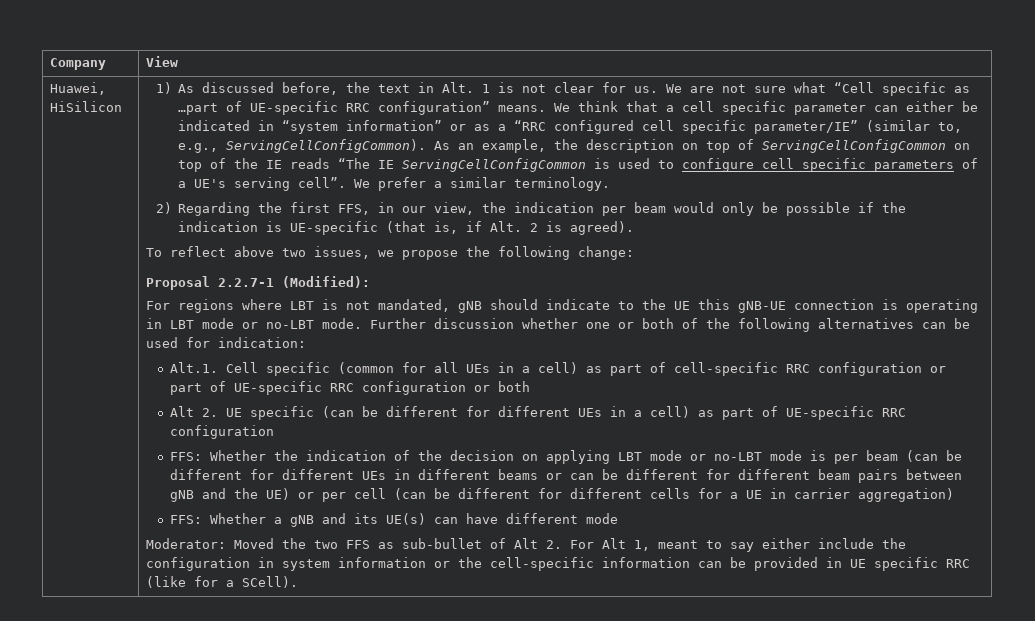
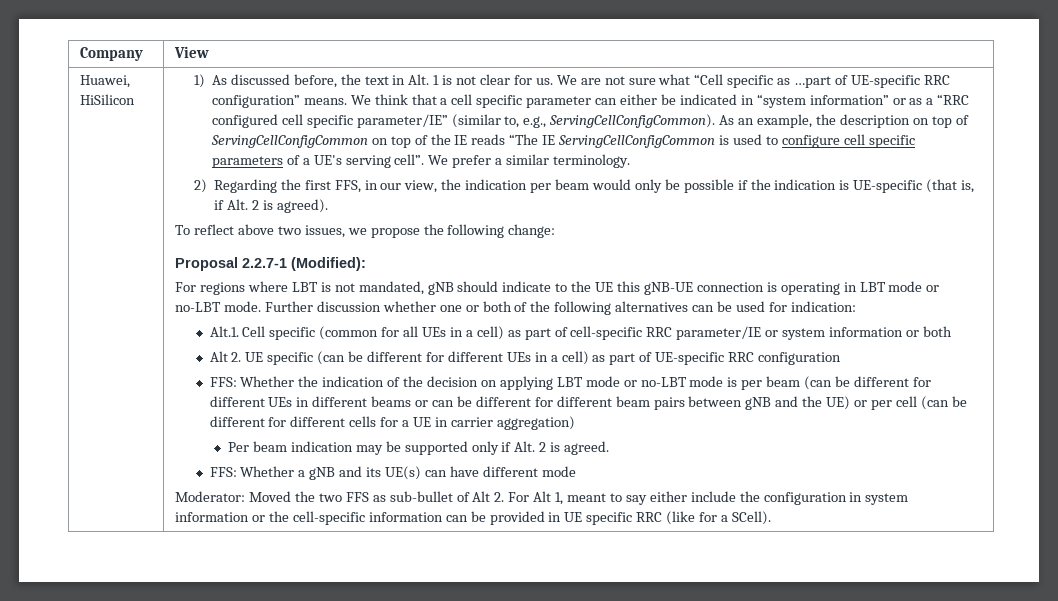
- Alt.1. Cell specific (common for all UEs in a cell) as part of cell-specific RRC configuration or part of UE-specific RRC configuration or both
+ Alt.1. Cell specific (common for all UEs in a cell) as part of cell-specific RRC parameter/IE or system information or both
+ Per beam indication may be supported only if Alt. 2 is agreed.

